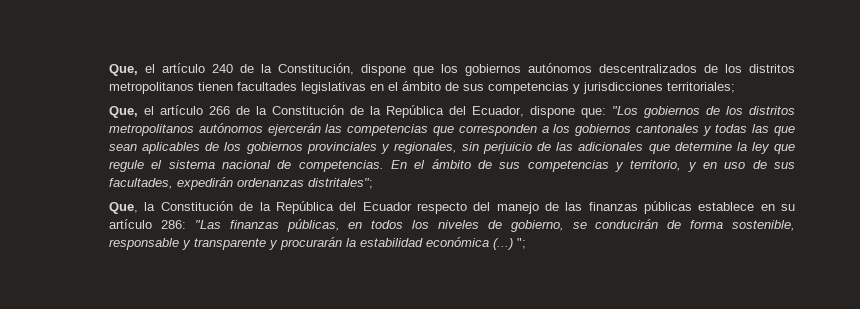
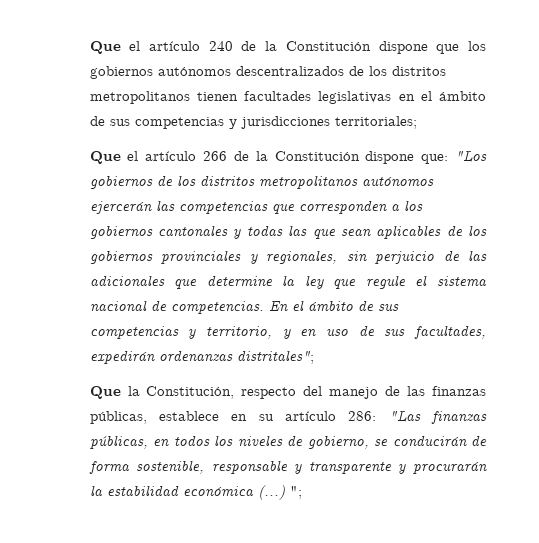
- Que, el artículo 240 de la Constitución, dispone que los gobiernos autónomos descentralizados de los distritos metropolitanos tienen facultades legislativas en el ámbito de sus competencias y jurisdicciones territoriales;
+ Que el artículo 240 de la Constitución dispone que los gobiernos autónomos descentralizados de los distritos metropolitanos tienen facultades legislativas en el ámbito de sus competencias y jurisdicciones territoriales;
- Que, el artículo 266 de la Constitución de la República del Ecuador, dispone que: "Los gobiernos de los distritos metropolitanos autónomos ejercerán las competencias que corresponden a los gobiernos cantonales y todas las que sean aplicables de los gobiernos provinciales y regionales, sin perjuicio de las adicionales que determine la ley que regule el sistema nacional de competencias.
+ Que el artículo 266 de la Constitución dispone que: "Los gobiernos de los distritos metropolitanos autónomos ejercerán las competencias que corresponden a los gobiernos cantonales y todas las que sean aplicables de los gobiernos provinciales y regionales, sin perjuicio de las adicionales que determine la ley que regule el sistema nacional de competencias.
- Que, la Constitución de la República del Ecuador respecto del manejo de las finanzas públicas establece en su artículo 286: "Las finanzas públicas, en todos los niveles de gobierno, se conducirán de forma sostenible, responsable y transparente y procurarán la estabilidad económica (...)
+ Que la Constitución, respecto del manejo de las finanzas públicas, establece en su artículo 286: "Las finanzas públicas, en todos los niveles de gobierno, se conducirán de forma sostenible, responsable y transparente y procurarán la estabilidad económica (...)

